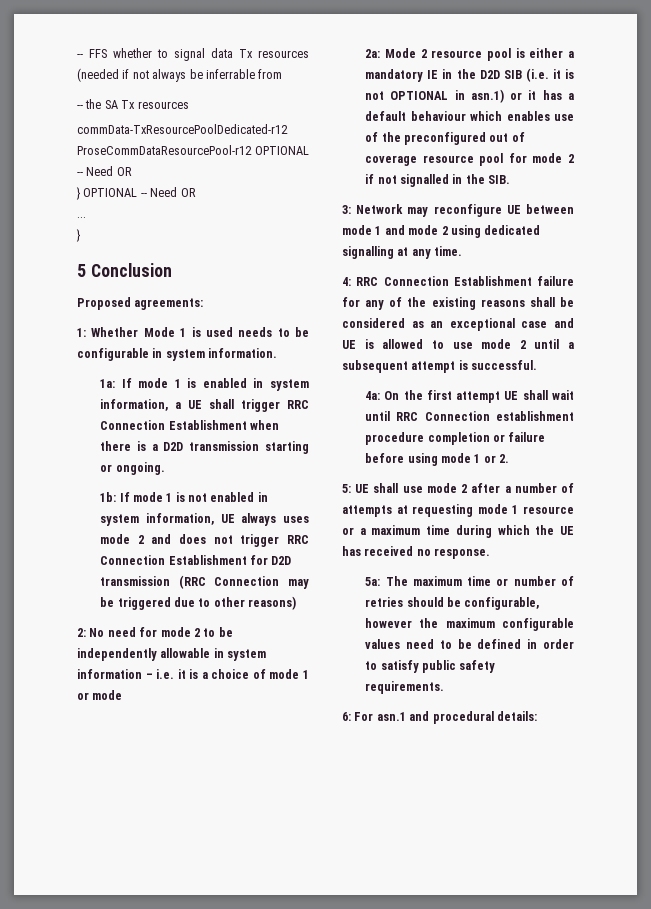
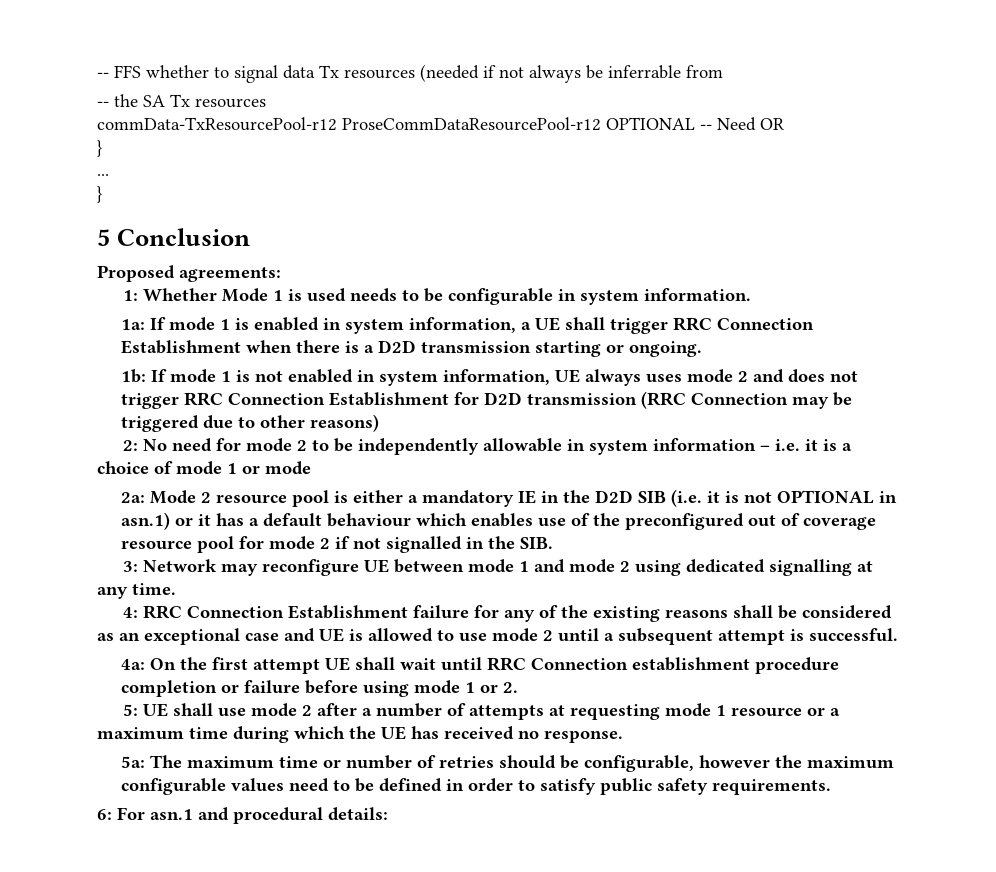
- commData-TxResourcePoolDedicated-r12 ProseCommDataResourcePool-r12 OPTIONAL -- Need OR
- } OPTIONAL -- Need OR
+ commData-TxResourcePool-r12 ProseCommDataResourcePool-r12 OPTIONAL -- Need OR
+ }

